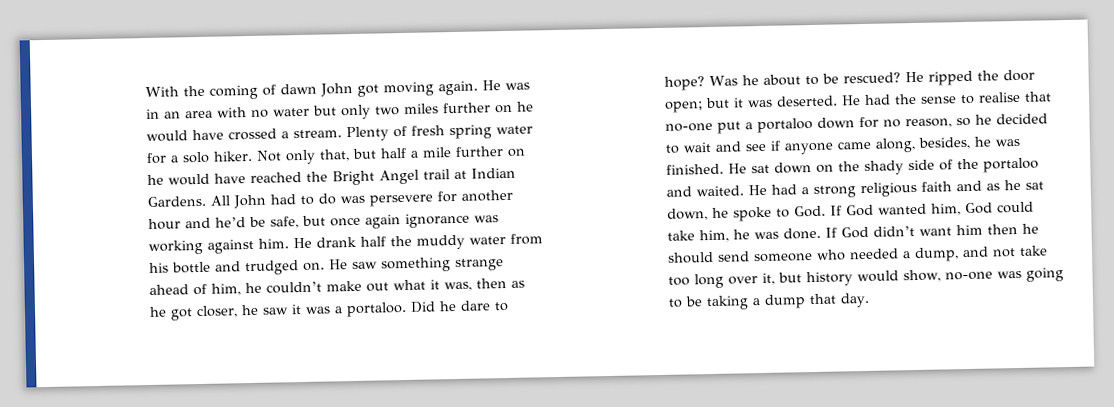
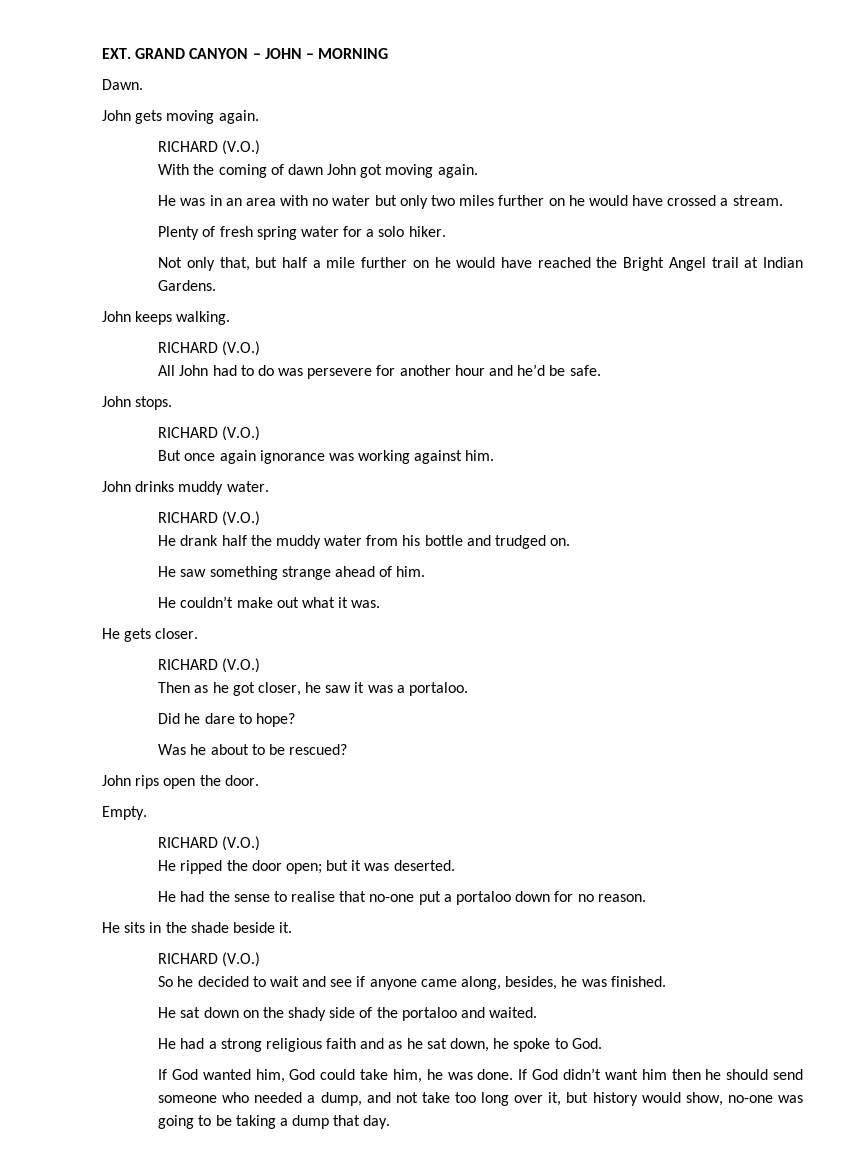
+ EXT. GRAND CANYON – JOHN – MORNING
+ Dawn.
+ John gets moving again.
+ RICHARD (V.O.)
- With the coming of dawn John got moving again. He was in an area with no water but only two miles further on he would have crossed a stream. Plenty of fresh spring water for a solo hiker. Not only that, but half a mile further on he would have reached the Bright Angel trail at Indian Gardens. All John had to do was persevere for another hour and he’d be safe, but once again ignorance was working against him. He drank half the muddy water from his bottle and trudged on. He saw something strange ahead of him, he couldn’t make out what it was, then as he got closer, he saw it was a portaloo. Did he dare to hope? Was he about to be rescued? He ripped the door open;
+ With the coming of dawn John got moving again.
+ He was in an area with no water but only two miles further on he would have crossed a stream.
+ Plenty of fresh spring water for a solo hiker.
+ Not only that, but half a mile further on he would have reached the Bright Angel trail at Indian Gardens.
+ John keeps walking.
+ RICHARD (V.O.)
+ All John had to do was persevere for another hour and he’d be safe.
+ John stops.
+ RICHARD (V.O.)
+ But once again ignorance was working against him.
+ John drinks muddy water.
+ RICHARD (V.O.)
+ He drank half the muddy water from his bottle and trudged on.
+ He saw something strange ahead of him.
+ He couldn’t make out what it was.
+ He gets closer.
+ RICHARD (V.O.)
+ Then as he got closer, he saw it was a portaloo.
+ Did he dare to hope?
+ Was he about to be rescued?
+ John rips open the door.
+ Empty.
+ RICHARD (V.O.)
+ He ripped the door open;
- but it was deserted. He had the sense to realise that no-one put a portaloo down for no reason, so he decided to wait and see if anyone came along, besides, he was finished. He sat down on the shady side of the portaloo and waited. He had a strong religious faith and as he sat down, he spoke to God. If God wanted him, God could take him, he was done.
+ but it was deserted.
+ He had the sense to realise that no-one put a portaloo down for no reason.
+ He sits in the shade beside it.
+ RICHARD (V.O.)
+ So he decided to wait and see if anyone came along, besides, he was finished.
+ He sat down on the shady side of the portaloo and waited.
+ He had a strong religious faith and as he sat down, he spoke to God.
+ If God wanted him, God could take him, he was done.

